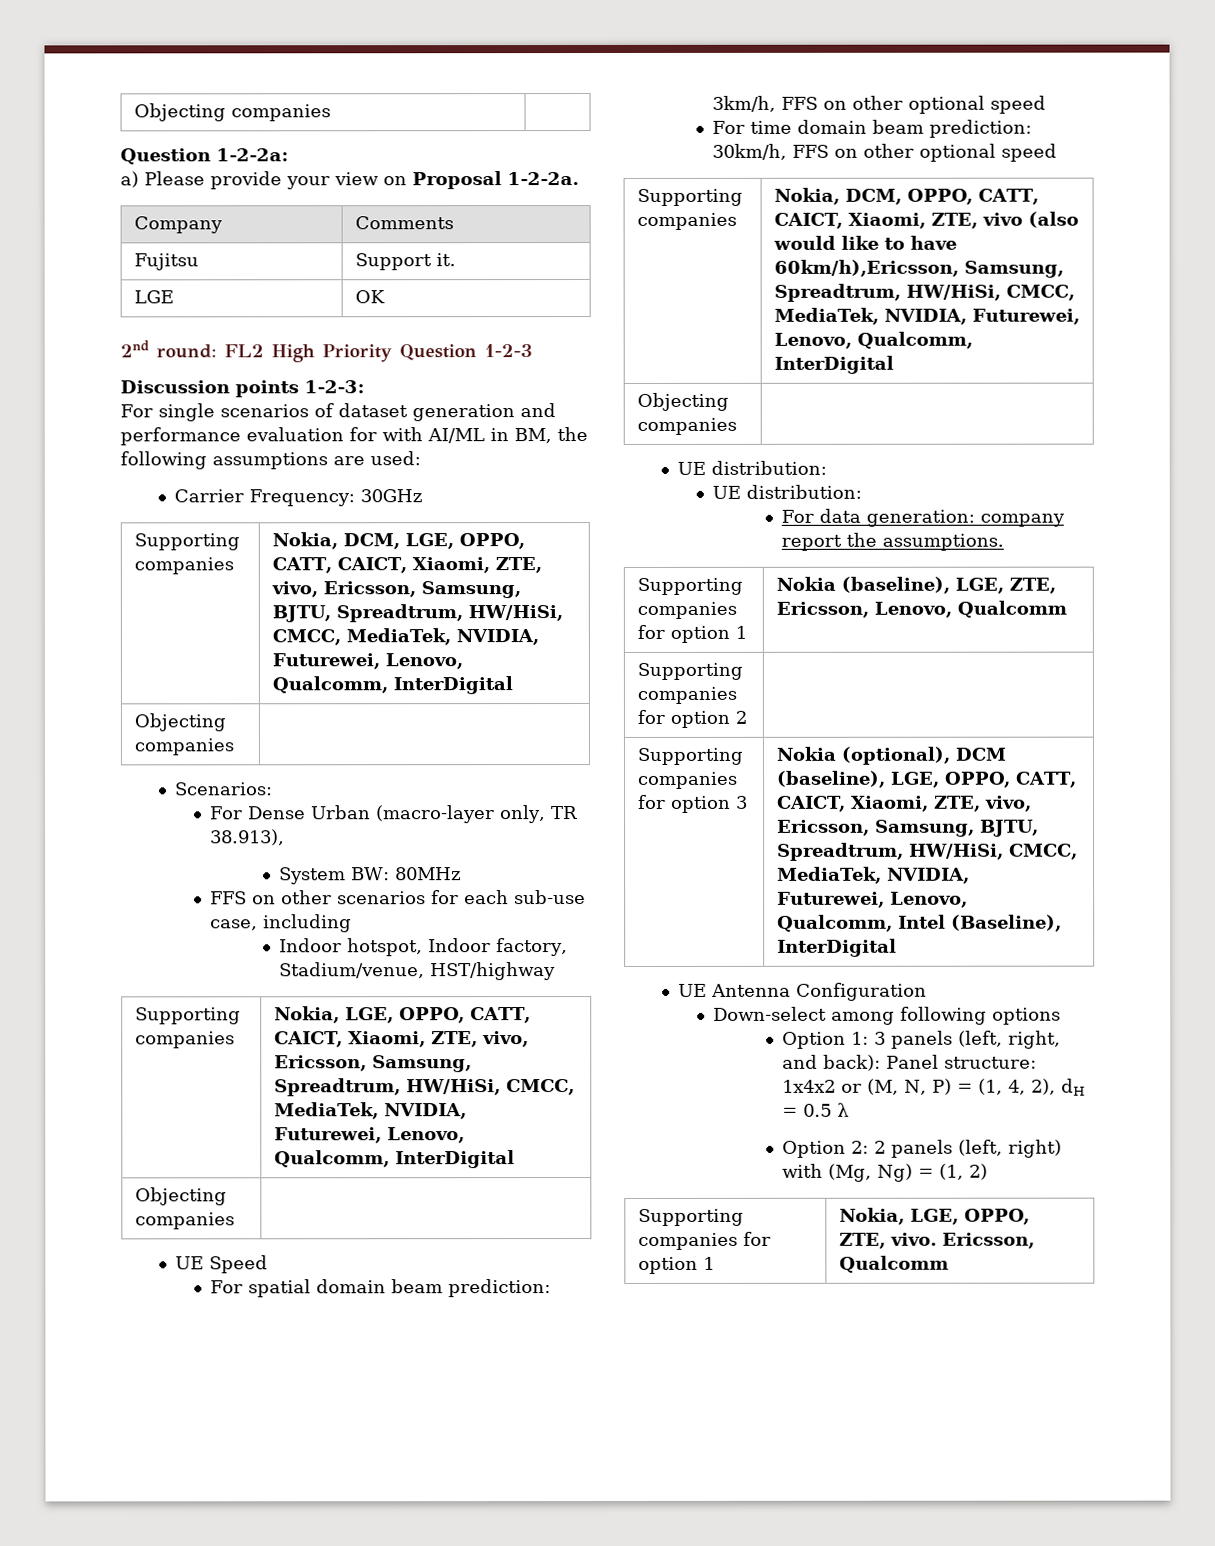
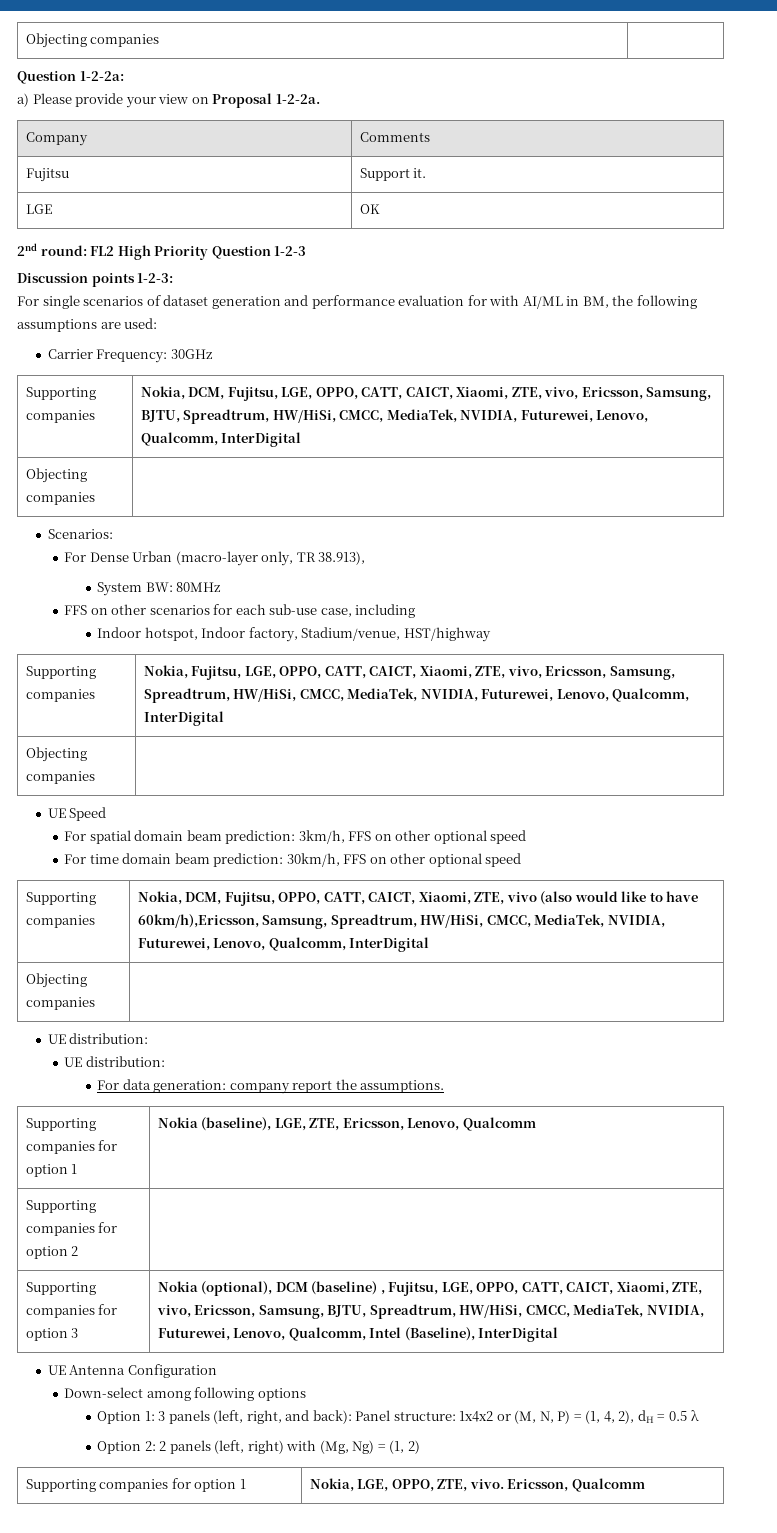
- Supporting companies | Nokia, DCM, LGE, OPPO, CATT, CAICT, Xiaomi, ZTE, vivo, Ericsson, Samsung, BJTU, Spreadtrum, HW/HiSi, CMCC, MediaTek, NVIDIA, Futurewei, Lenovo, Qualcomm, InterDigital
+ Supporting companies | Nokia, DCM, Fujitsu, LGE, OPPO, CATT, CAICT, Xiaomi, ZTE, vivo, Ericsson, Samsung, BJTU, Spreadtrum, HW/HiSi, CMCC, MediaTek, NVIDIA, Futurewei, Lenovo, Qualcomm, InterDigital
- Supporting companies | Nokia, LGE, OPPO, CATT, CAICT, Xiaomi, ZTE, vivo, Ericsson, Samsung, Spreadtrum, HW/HiSi, CMCC, MediaTek, NVIDIA, Futurewei, Lenovo, Qualcomm, InterDigital
+ Supporting companies | Nokia, Fujitsu, LGE, OPPO, CATT, CAICT, Xiaomi, ZTE, vivo, Ericsson, Samsung, Spreadtrum, HW/HiSi, CMCC, MediaTek, NVIDIA, Futurewei, Lenovo, Qualcomm, InterDigital
- Supporting companies | Nokia, DCM, OPPO, CATT, CAICT, Xiaomi, ZTE, vivo (also would like to have 60km/h),Ericsson, Samsung, Spreadtrum, HW/HiSi, CMCC, MediaTek, NVIDIA, Futurewei, Lenovo, Qualcomm, InterDigital
+ Supporting companies | Nokia, DCM, Fujitsu, OPPO, CATT, CAICT, Xiaomi, ZTE, vivo (also would like to have 60km/h),Ericsson, Samsung, Spreadtrum, HW/HiSi, CMCC, MediaTek, NVIDIA, Futurewei, Lenovo, Qualcomm, InterDigital
- Supporting companies for option 3 | Nokia (optional), DCM (baseline), LGE, OPPO, CATT, CAICT, Xiaomi, ZTE, vivo, Ericsson, Samsung, BJTU, Spreadtrum, HW/HiSi, CMCC, MediaTek, NVIDIA, Futurewei, Lenovo, Qualcomm, Intel (Baseline), InterDigital
+ Supporting companies for option 3 | Nokia (optional), DCM (baseline) , Fujitsu, LGE, OPPO, CATT, CAICT, Xiaomi, ZTE, vivo, Ericsson, Samsung, BJTU, Spreadtrum, HW/HiSi, CMCC, MediaTek, NVIDIA, Futurewei, Lenovo, Qualcomm, Intel (Baseline), InterDigital

